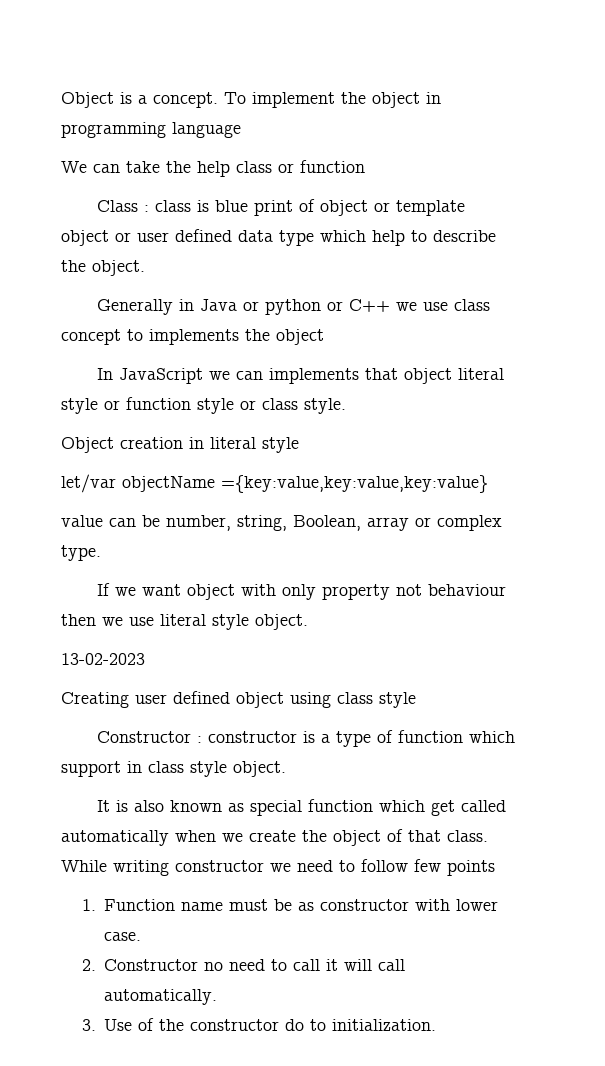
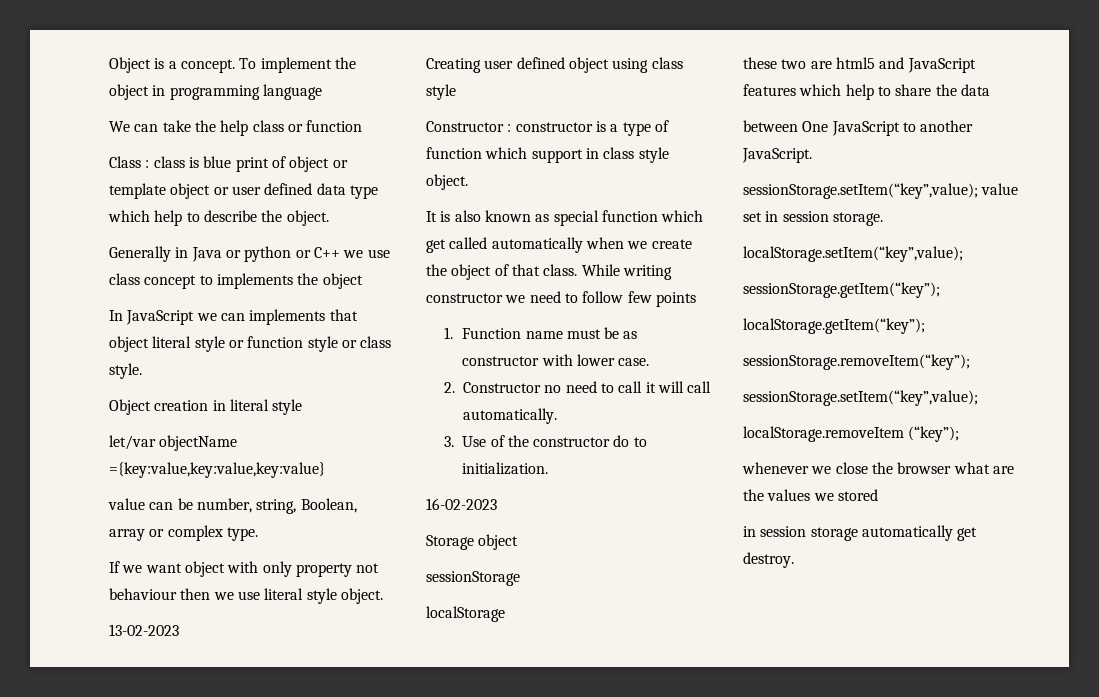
+ 16-02-2023
+ Storage object
+ sessionStorage
+ localStorage
+ these two are html5 and JavaScript features which help to share the data
+ between One JavaScript to another JavaScript.
+ sessionStorage.setItem(“key”,value); value set in session storage.
+ localStorage.setItem(“key”,value);
+ sessionStorage.getItem(“key”);
+ localStorage.getItem(“key”);
+ sessionStorage.removeItem(“key”);
+ sessionStorage.setItem(“key”,value);
+ localStorage.removeItem (“key”);
+ whenever we close the browser what are the values we stored
+ in session storage automatically get destroy.

